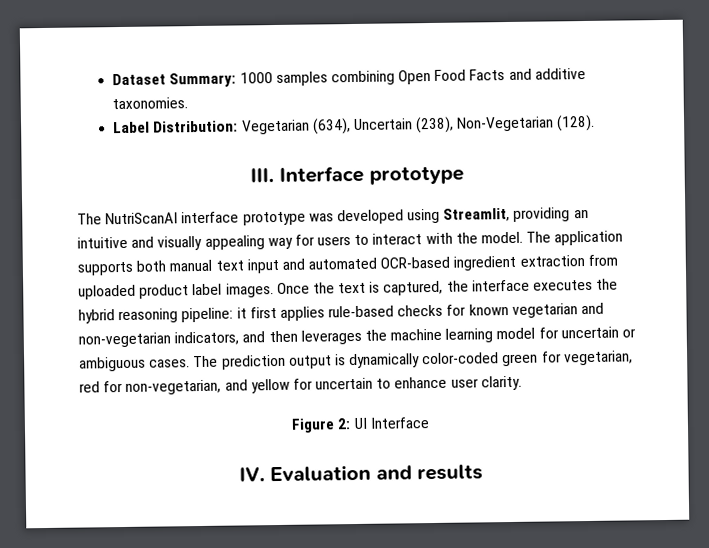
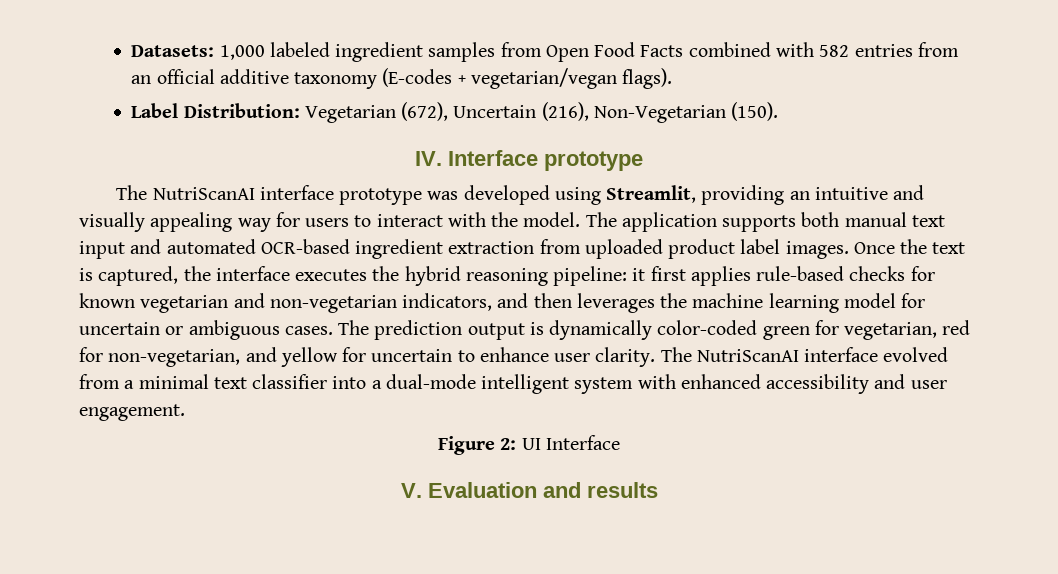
- Dataset Summary: 1000 samples combining Open Food Facts and additive taxonomies.
- Label Distribution: Vegetarian (634), Uncertain (238), Non-Vegetarian (128).
- III. Interface prototype
+ Datasets: 1,000 labeled ingredient samples from Open Food Facts combined with 582 entries from an official additive taxonomy (E-codes + vegetarian/vegan flags).
+ Label Distribution: Vegetarian (672), Uncertain (216), Non-Vegetarian (150).
+ IV. Interface prototype
+ The NutriScanAI interface evolved from a minimal text classifier into a dual-mode intelligent system with enhanced accessibility and user engagement.
- IV. Evaluation and results
+ V. Evaluation and results

